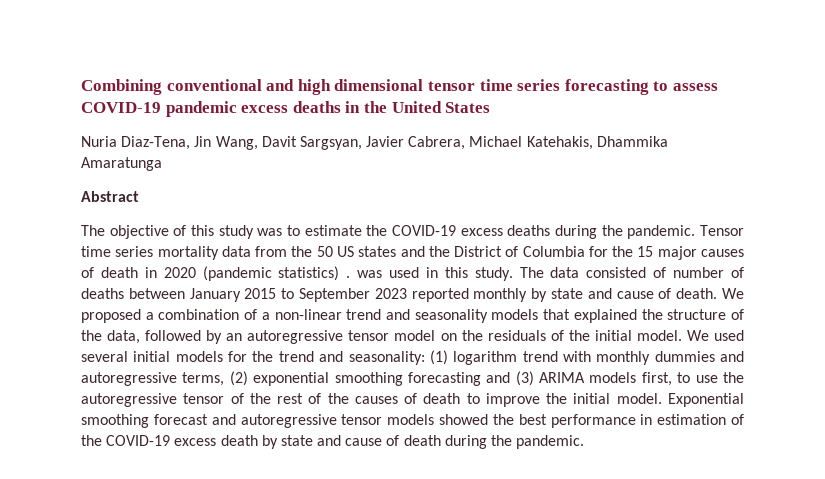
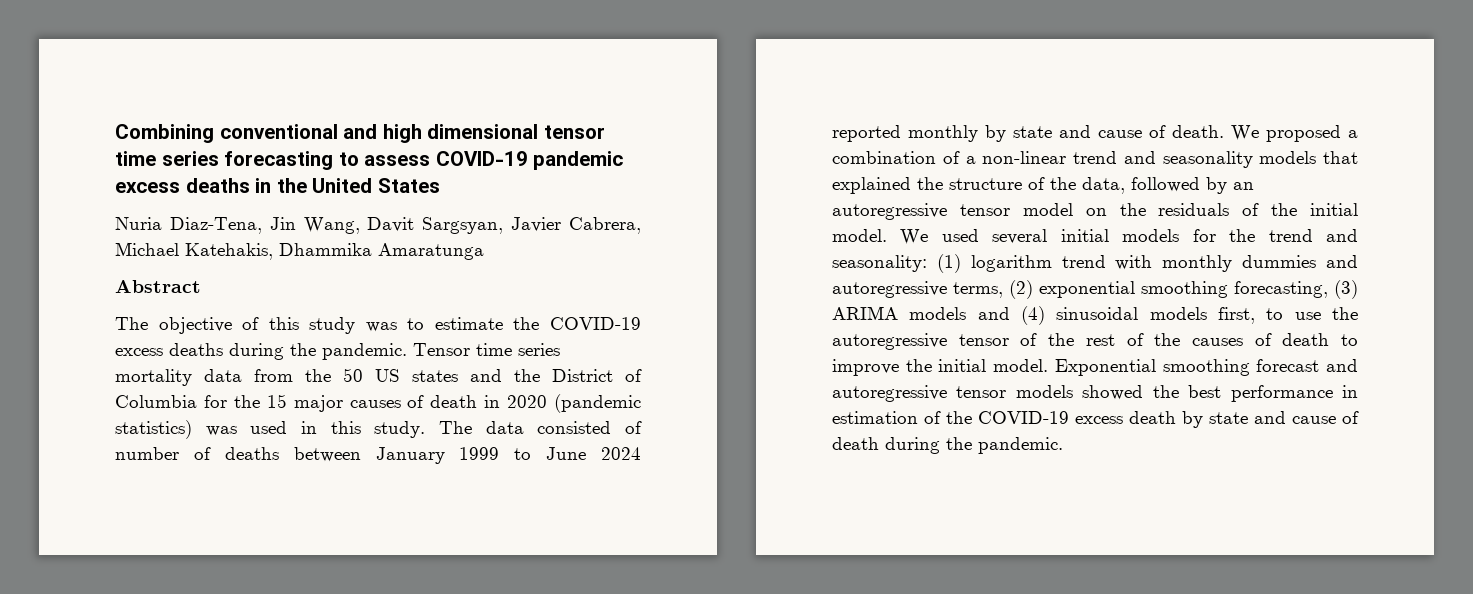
- Tensor time series mortality data from the 50 US states and the District of Columbia for the 15 major causes of death in 2020 (pandemic statistics) . was used in this study.
+ Tensor time series mortality data from the 50 US states and the District of Columbia for the 15 major causes of death in 2020 (pandemic statistics) was used in this study.
- The data consisted of number of deaths between January 2015 to September 2023 reported monthly by state and cause of death.
+ The data consisted of number of deaths between January 1999 to June 2024 reported monthly by state and cause of death.
- We used several initial models for the trend and seasonality: (1) logarithm trend with monthly dummies and autoregressive terms, (2) exponential smoothing forecasting and (3) ARIMA models first, to use the autoregressive tensor of the rest of the causes of death to improve the initial model.
+ We used several initial models for the trend and seasonality: (1) logarithm trend with monthly dummies and autoregressive terms, (2) exponential smoothing forecasting, (3) ARIMA models and (4) sinusoidal models first, to use the autoregressive tensor of the rest of the causes of death to improve the initial model.

